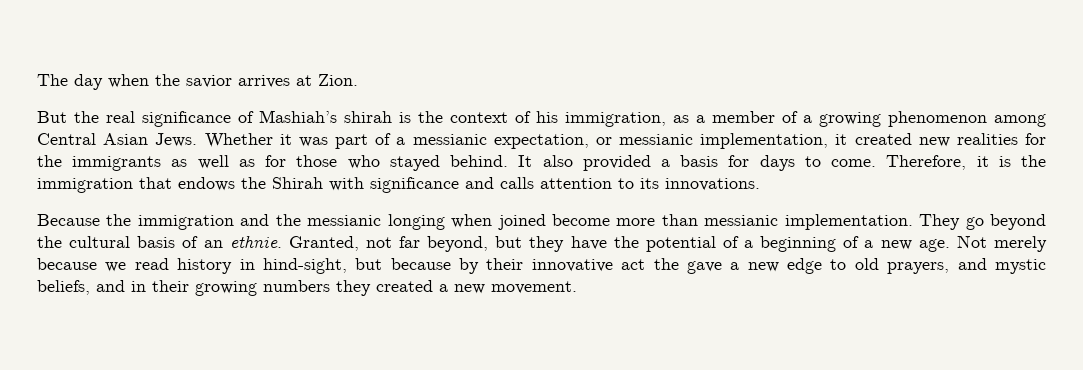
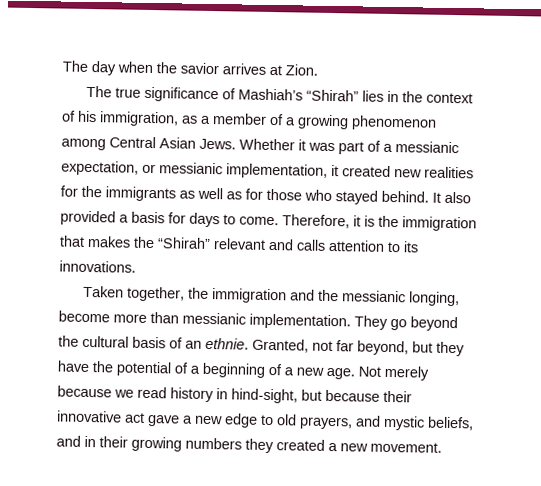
- But the real significance of Mashiah’s shirah is the context of his immigration, as a member of a growing phenomenon among Central Asian Jews.
+ The true significance of Mashiah’s “Shirah” lies in the context of his immigration, as a member of a growing phenomenon among Central Asian Jews.
- Therefore, it is the immigration that endows the Shirah with significance and calls attention to its innovations.
+ Therefore, it is the immigration that makes the “Shirah” relevant and calls attention to its innovations.
- Because the immigration and the messianic longing when joined become more than messianic implementation.
+ Taken together, the immigration and the messianic longing, become more than messianic implementation.
- Not merely because we read history in hind-sight, but because by their innovative act the gave a new edge to old prayers, and mystic beliefs, and in their growing numbers they created a new movement.
+ Not merely because we read history in hind-sight, but because their innovative act gave a new edge to old prayers, and mystic beliefs, and in their growing numbers they created a new movement.

